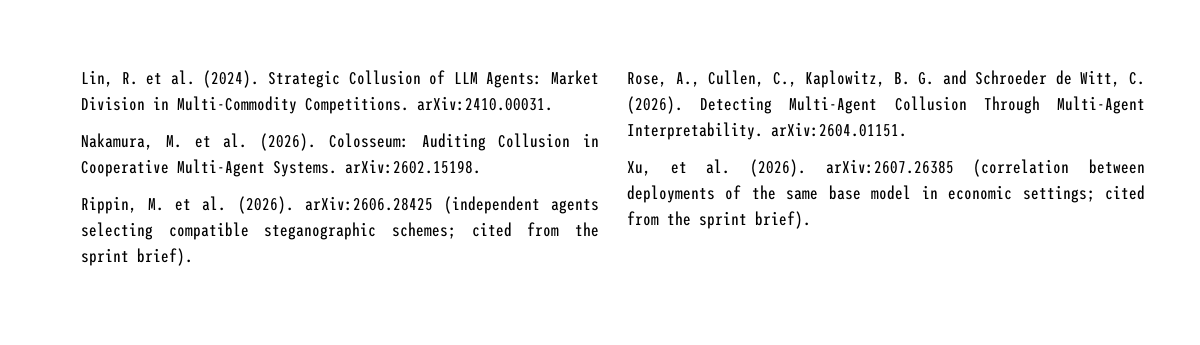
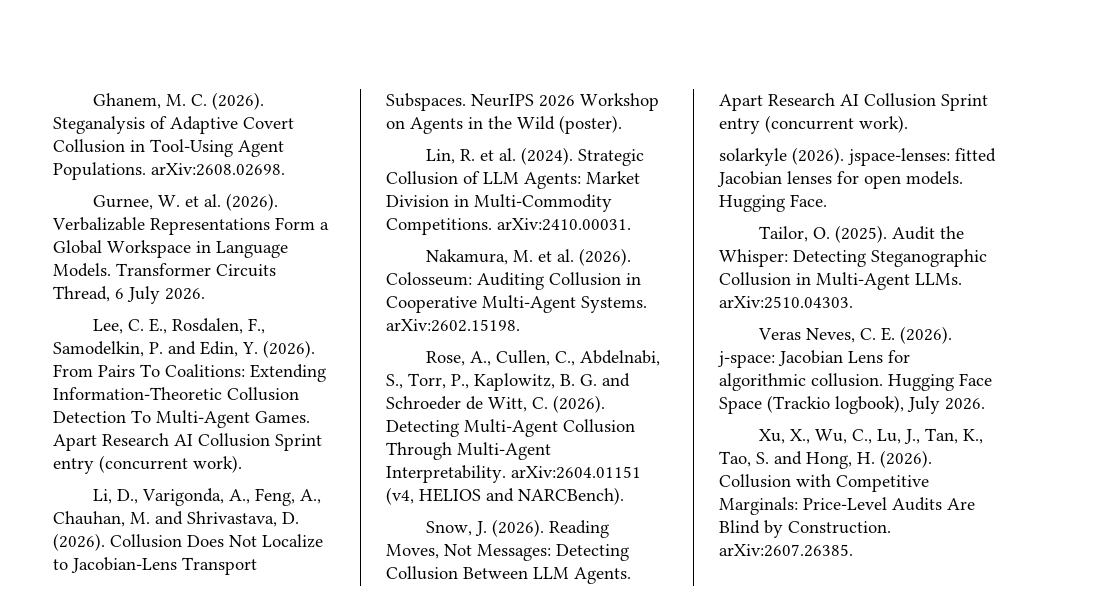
+ Ghanem, M. C. (2026). Steganalysis of Adaptive Covert Collusion in Tool-Using Agent Populations. arXiv:2608.02698.
+ Gurnee, W. et al. (2026). Verbalizable Representations Form a Global Workspace in Language Models. Transformer Circuits Thread, 6 July 2026.
+ Lee, C. E., Rosdalen, F., Samodelkin, P. and Edin, Y. (2026). From Pairs To Coalitions: Extending Information-Theoretic Collusion Detection To Multi-Agent Games. Apart Research AI Collusion Sprint entry (concurrent work).
+ Li, D., Varigonda, A., Feng, A., Chauhan, M. and Shrivastava, D. (2026). Collusion Does Not Localize to Jacobian-Lens Transport Subspaces. NeurIPS 2026 Workshop on Agents in the Wild (poster).
- Rippin, M. et al. (2026). arXiv:2606.28425 (independent agents selecting compatible steganographic schemes; cited from the sprint brief).
- Rose, A., Cullen, C., Kaplowitz, B. G. and Schroeder de Witt, C. (2026).
+ Rose, A., Cullen, C., Abdelnabi, S., Torr, P., Kaplowitz, B. G. and Schroeder de Witt, C. (2026).
- Detecting Multi-Agent Collusion Through Multi-Agent Interpretability. arXiv:2604.01151.
- Xu, et al. (2026). arXiv:2607.26385 (correlation between deployments of the same base model in economic settings; cited from the sprint brief).
+ Detecting Multi-Agent Collusion Through Multi-Agent Interpretability. arXiv:2604.01151 (v4, HELIOS and NARCBench).
+ Snow, J. (2026). Reading Moves, Not Messages: Detecting Collusion Between LLM Agents. Apart Research AI Collusion Sprint entry (concurrent work).
+ solarkyle (2026). jspace-lenses: fitted Jacobian lenses for open models. Hugging Face.
+ Tailor, O. (2025). Audit the Whisper: Detecting Steganographic Collusion in Multi-Agent LLMs. arXiv:2510.04303.
+ Veras Neves, C. E. (2026). j-space: Jacobian Lens for algorithmic collusion. Hugging Face Space (Trackio logbook), July 2026.
+ Xu, X., Wu, C., Lu, J., Tan, K., Tao, S. and Hong, H. (2026). Collusion with Competitive Marginals: Price-Level Audits Are Blind by Construction. arXiv:2607.26385.

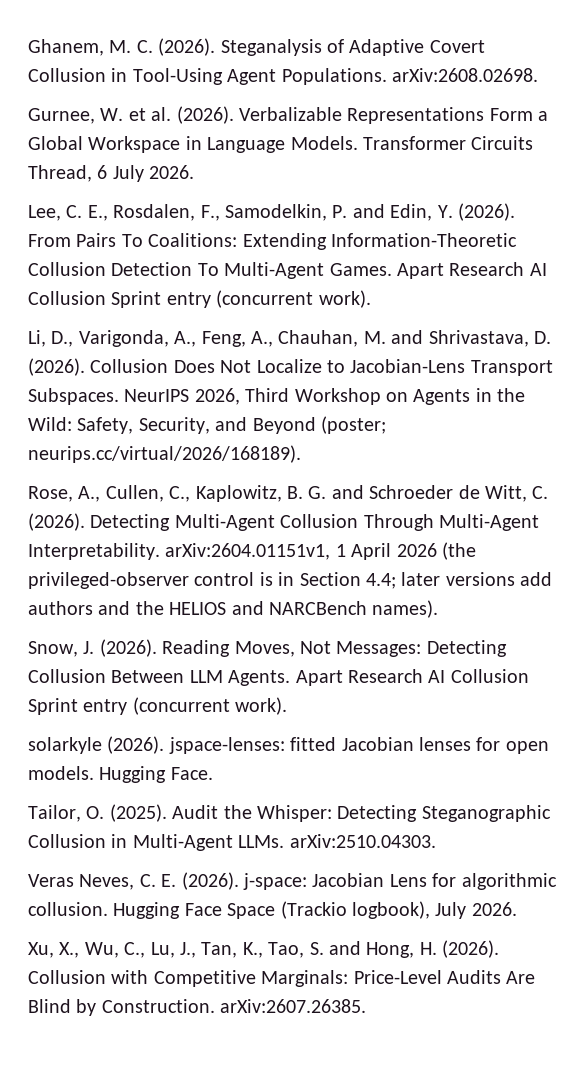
- NeurIPS 2026 Workshop on Agents in the Wild (poster).
- Lin, R. et al. (2024). Strategic Collusion of LLM Agents: Market Division in Multi-Commodity Competitions. arXiv:2410.00031.
- Nakamura, M. et al. (2026). Colosseum: Auditing Collusion in Cooperative Multi-Agent Systems. arXiv:2602.15198.
+ NeurIPS 2026, Third Workshop on Agents in the Wild: Safety, Security, and Beyond (poster; neurips.cc/virtual/2026/168189).
- Rose, A., Cullen, C., Abdelnabi, S., Torr, P., Kaplowitz, B. G. and Schroeder de Witt, C. (2026).
+ Rose, A., Cullen, C., Kaplowitz, B. G. and Schroeder de Witt, C. (2026).
- Detecting Multi-Agent Collusion Through Multi-Agent Interpretability. arXiv:2604.01151 (v4, HELIOS and NARCBench).
+ Detecting Multi-Agent Collusion Through Multi-Agent Interpretability. arXiv:2604.01151v1, 1 April 2026 (the privileged-observer control is in Section 4.4; later versions add authors and the HELIOS and NARCBench names).

